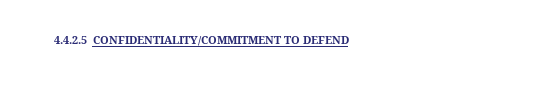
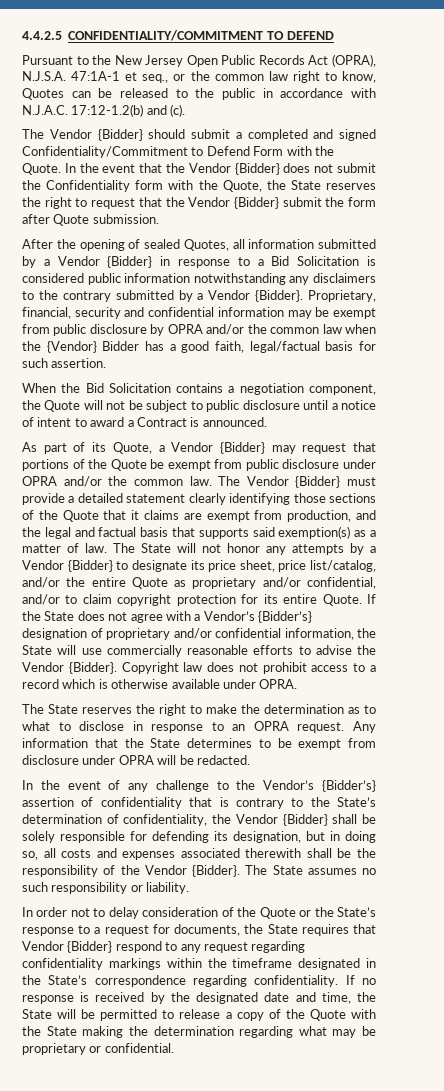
+ Pursuant to the New Jersey Open Public Records Act (OPRA), N.J.S.A. 47:1A-1 et seq., or the common law right to know, Quotes can be released to the public in accordance with N.J.A.C. 17:12-1.2(b) and (c).
+ The Vendor {Bidder} should submit a completed and signed Confidentiality/Commitment to Defend Form with the Quote. In the event that the Vendor {Bidder} does not submit the Confidentiality form with the Quote, the State reserves the right to request that the Vendor {Bidder} submit the form after Quote submission.
+ After the opening of sealed Quotes, all information submitted by a Vendor {Bidder} in response to a Bid Solicitation is considered public information notwithstanding any disclaimers to the contrary submitted by a Vendor {Bidder}. Proprietary, financial, security and confidential information may be exempt from public disclosure by OPRA and/or the common law when the {Vendor} Bidder has a good faith, legal/factual basis for such assertion.
+ When the Bid Solicitation contains a negotiation component, the Quote will not be subject to public disclosure until a notice of intent to award a Contract is announced.
+ As part of its Quote, a Vendor {Bidder} may request that portions of the Quote be exempt from public disclosure under OPRA and/or the common law. The Vendor {Bidder} must provide a detailed statement clearly identifying those sections of the Quote that it claims are exempt from production, and the legal and factual basis that supports said exemption(s) as a matter of law. The State will not honor any attempts by a Vendor {Bidder} to designate its price sheet, price list/catalog, and/or the entire Quote as proprietary and/or confidential, and/or to claim copyright protection for its entire Quote. If the State does not agree with a Vendor’s {Bidder’s} designation of proprietary and/or confidential information, the State will use commercially reasonable efforts to advise the Vendor {Bidder}. Copyright law does not prohibit access to a record which is otherwise available under OPRA.
+ The State reserves the right to make the determination as to what to disclose in response to an OPRA request. Any information that the State determines to be exempt from disclosure under OPRA will be redacted.
+ In the event of any challenge to the Vendor’s {Bidder’s} assertion of confidentiality that is contrary to the State’s determination of confidentiality, the Vendor {Bidder} shall be solely responsible for defending its designation, but in doing so, all costs and expenses associated therewith shall be the responsibility of the Vendor {Bidder}. The State assumes no such responsibility or liability.
+ In order not to delay consideration of the Quote or the State’s response to a request for documents, the State requires that Vendor {Bidder} respond to any request regarding confidentiality markings within the timeframe designated in the State’s correspondence regarding confidentiality. If no response is received by the designated date and time, the State will be permitted to release a copy of the Quote with the State making the determination regarding what may be proprietary or confidential.

